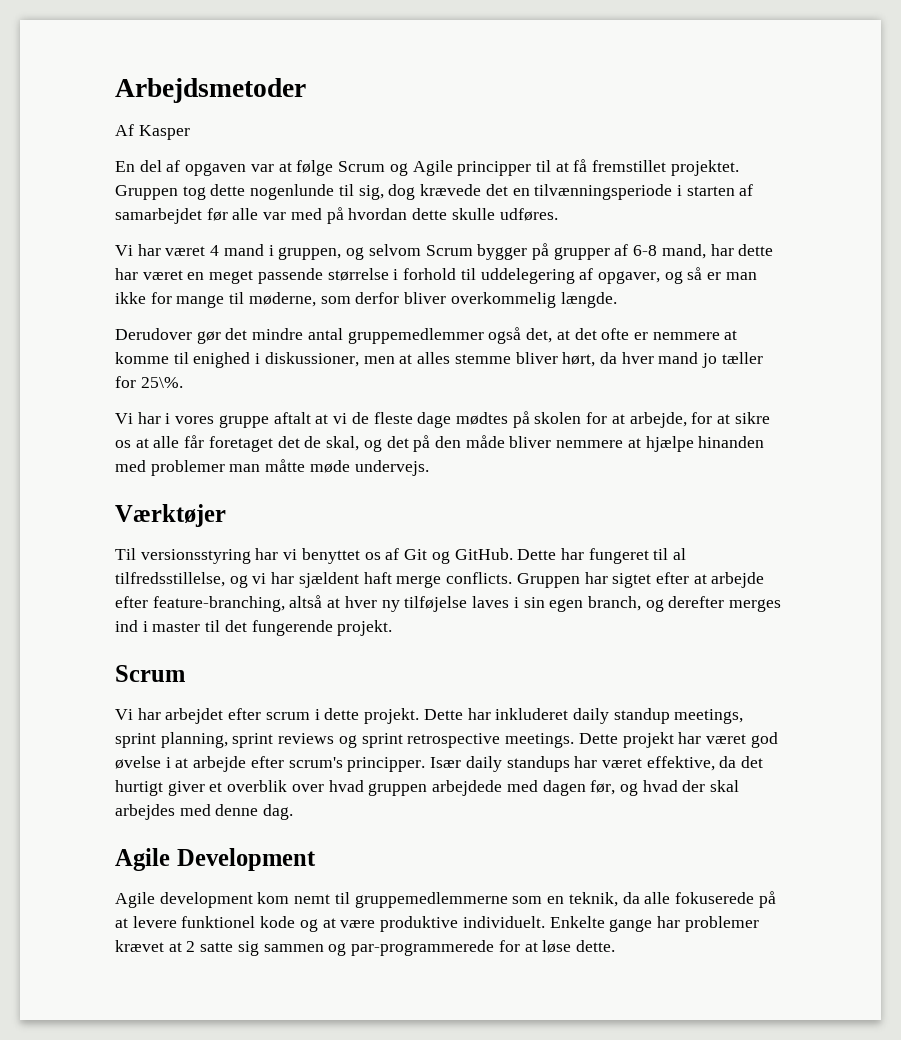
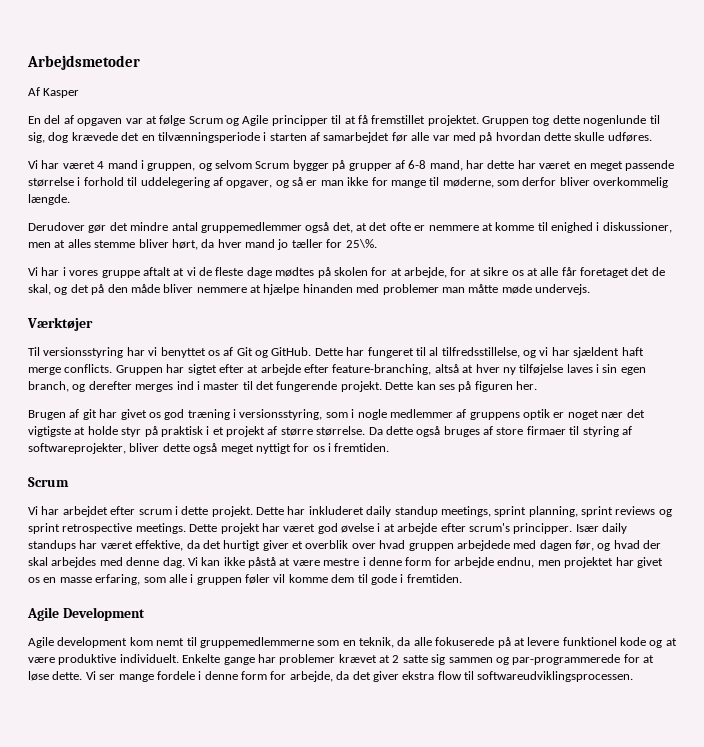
+ Dette kan ses på figuren her.
+ Brugen af git har givet os god træning i versionsstyring, som i nogle medlemmer af gruppens optik er noget nær det vigtigste at holde styr på praktisk i et projekt af større størrelse. Da dette også bruges af store firmaer til styring af softwareprojekter, bliver dette også meget nyttigt for os i fremtiden.
+ Vi kan ikke påstå at være mestre i denne form for arbejde endnu, men projektet har givet os en masse erfaring, som alle i gruppen føler vil komme dem til gode i fremtiden.
+ Vi ser mange fordele i denne form for arbejde, da det giver ekstra flow til softwareudviklingsprocessen.

